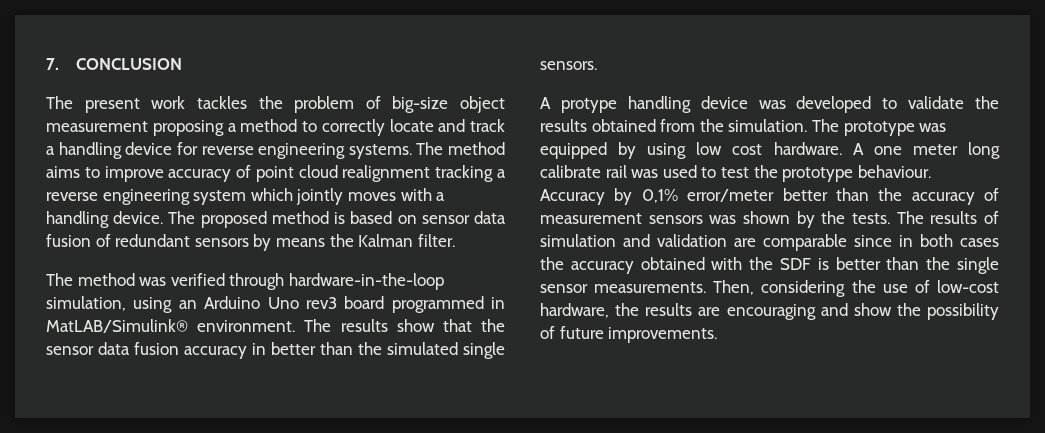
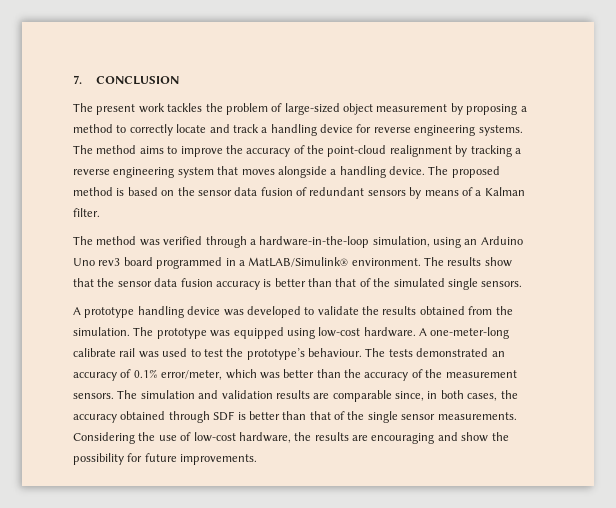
- The present work tackles the problem of big-size object measurement proposing a method to correctly locate and track a handling device for reverse engineering systems.
+ The present work tackles the problem of large-sized object measurement by proposing a method to correctly locate and track a handling device for reverse engineering systems.
- The method aims to improve accuracy of point cloud realignment tracking a reverse engineering system which jointly moves with a handling device.
+ The method aims to improve the accuracy of the point-cloud realignment by tracking a reverse engineering system that moves alongside a handling device.
- The proposed method is based on sensor data fusion of redundant sensors by means the Kalman filter.
+ The proposed method is based on the sensor data fusion of redundant sensors by means of a Kalman filter.
- The method was verified through hardware-in-the-loop simulation, using an Arduino Uno rev3 board programmed in MatLAB/Simulink® environment.
+ The method was verified through a hardware-in-the-loop simulation, using an Arduino Uno rev3 board programmed in a MatLAB/Simulink® environment.
- The results show that the sensor data fusion accuracy in better than the simulated single sensors.
+ The results show that the sensor data fusion accuracy is better than that of the simulated single sensors.
- A protype handling device was developed to validate the results obtained from the simulation.
+ A prototype handling device was developed to validate the results obtained from the simulation.
- The prototype was equipped by using low cost hardware. A one meter long calibrate rail was used to test the prototype behaviour. Accuracy by 0,1% error/meter better than the accuracy of measurement sensors was shown by the tests. The results of simulation and validation are comparable since in both cases the accuracy obtained with the SDF is better than the single sensor measurements.
+ The prototype was equipped using low-cost hardware. A one-meter-long calibrate rail was used to test the prototype’s behaviour. The tests demonstrated an accuracy of 0.1% error/meter, which was better than the accuracy of the measurement sensors. The simulation and validation results are comparable since, in both cases, the accuracy obtained through SDF is better than that of the single sensor measurements.
- Then, considering the use of low-cost hardware, the results are encouraging and show the possibility of future improvements.
+ Considering the use of low-cost hardware, the results are encouraging and show the possibility for future improvements.

